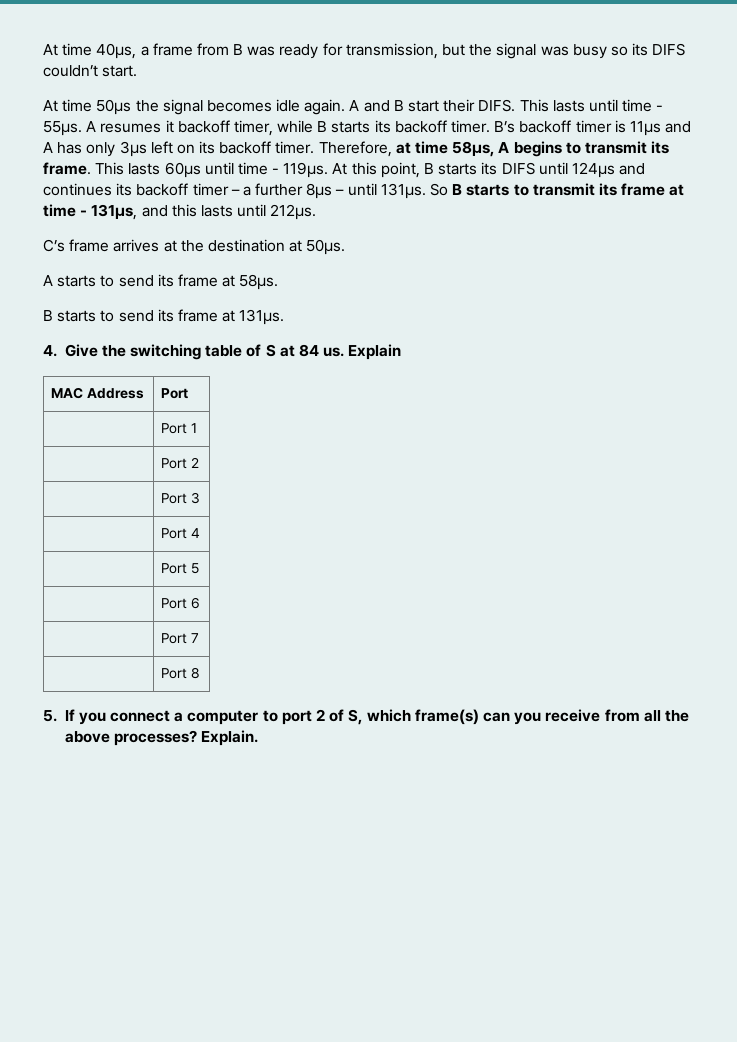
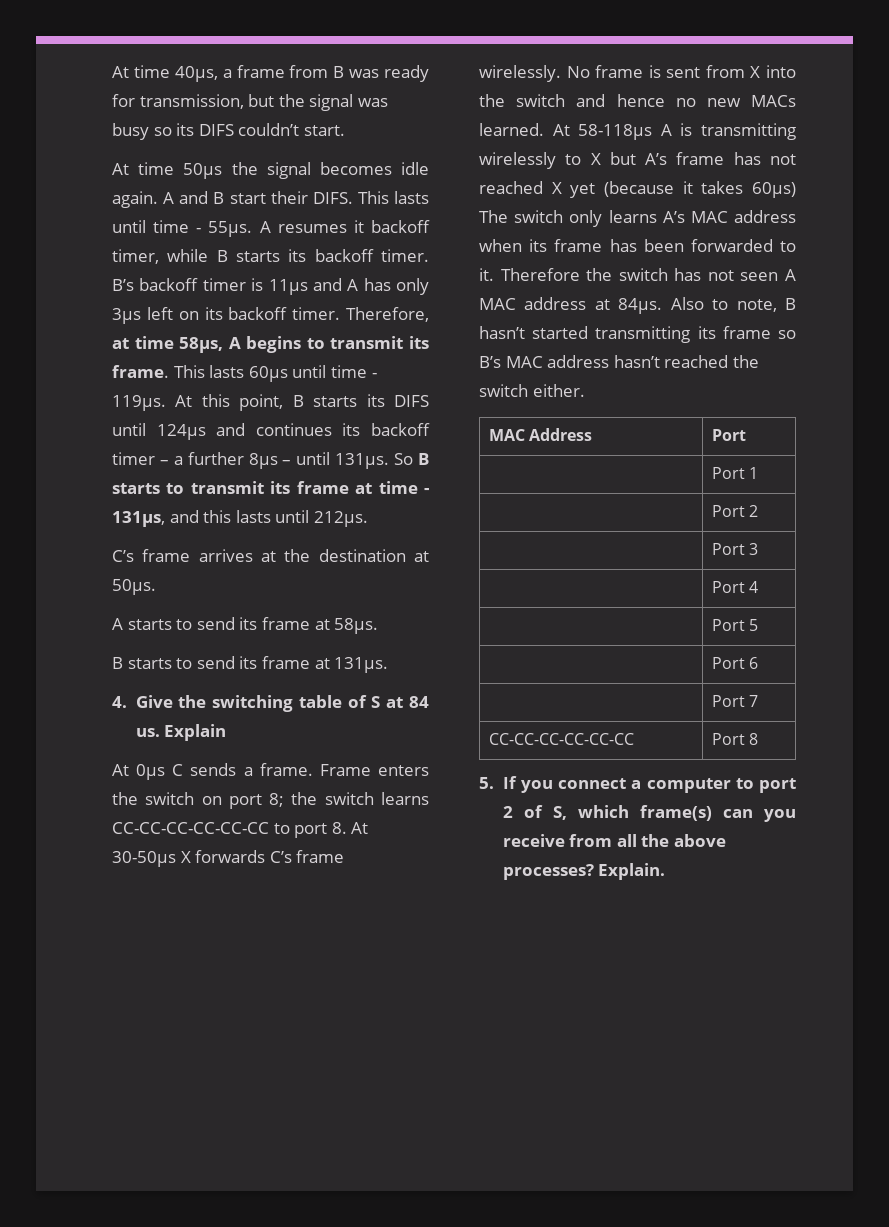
+ At 0μs C sends a frame. Frame enters the switch on port 8; the switch learns CC-CC-CC-CC-CC-CC to port 8. At 30-50μs X forwards C’s frame wirelessly. No frame is sent from X into the switch and hence no new MACs learned. At 58-118μs A is transmitting wirelessly to X but A’s frame has not reached X yet (because it takes 60μs) The switch only learns A’s MAC address when its frame has been forwarded to it. Therefore the switch has not seen A MAC address at 84μs. Also to note, B hasn’t started transmitting its frame so B’s MAC address hasn’t reached the switch either.
- | Port 8
+ CC-CC-CC-CC-CC-CC | Port 8

